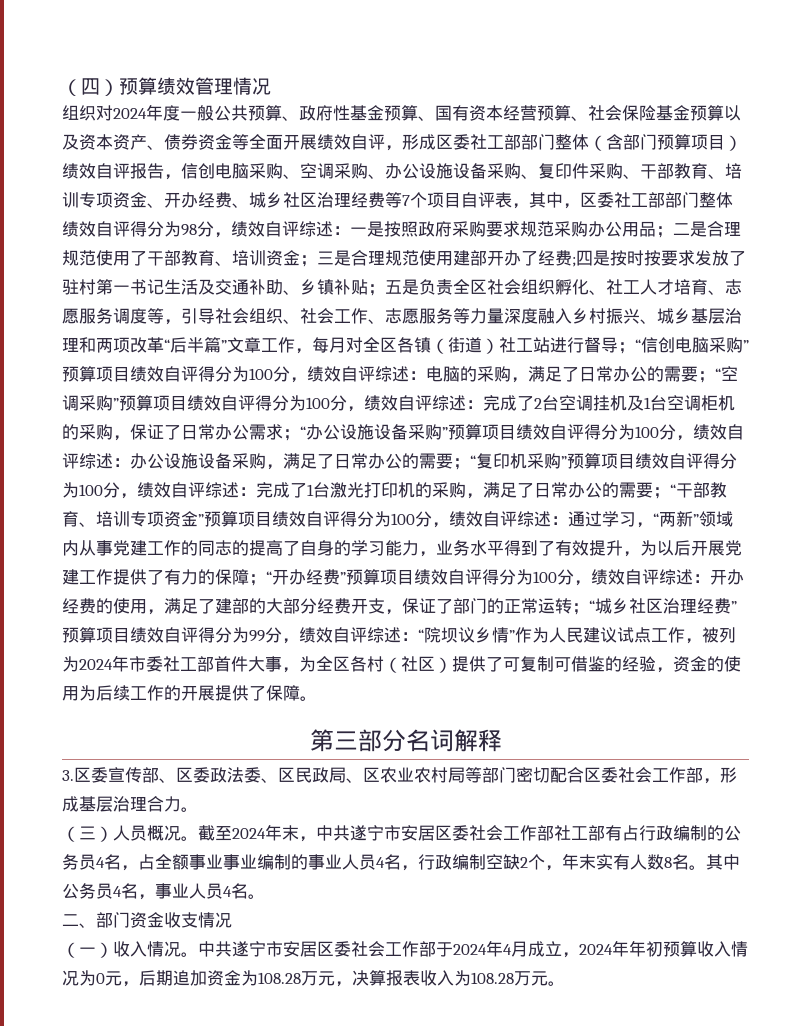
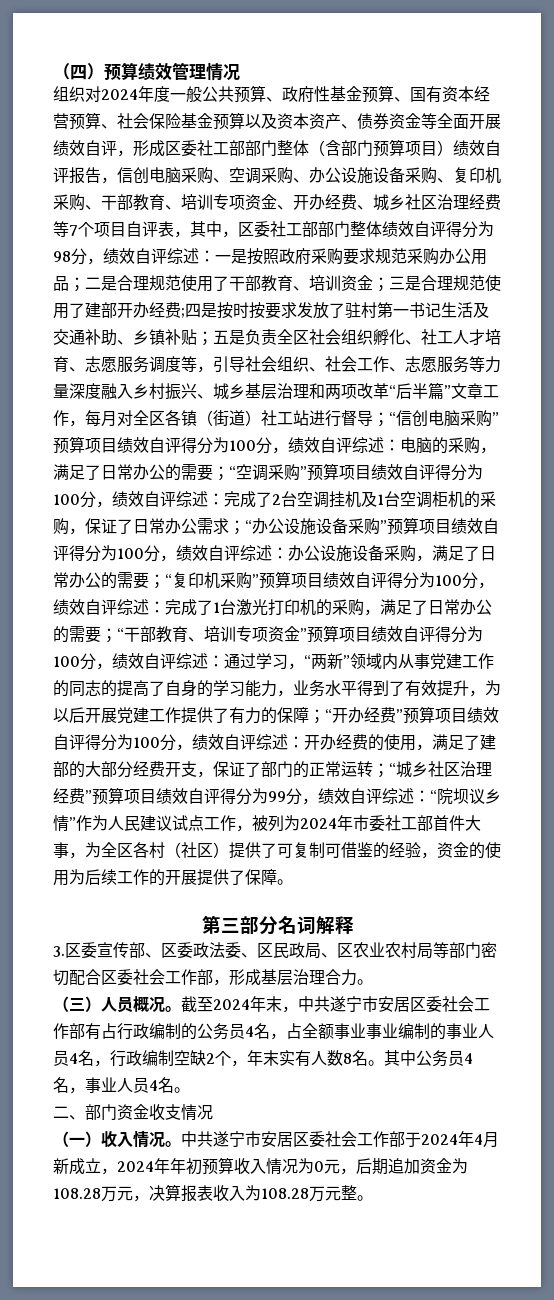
- 组织对2024年度一般公共预算、政府性基金预算、国有资本经营预算、社会保险基金预算以及资本资产、债券资金等全面开展绩效自评，形成区委社工部部门整体（含部门预算项目）绩效自评报告，信创电脑采购、空调采购、办公设施设备采购、复印件采购、干部教育、培训专项资金、开办经费、城乡社区治理经费等7个项目自评表，其中，区委社工部部门整体绩效自评得分为98分，绩效自评综述：
+ 组织对2024年度一般公共预算、政府性基金预算、国有资本经营预算、社会保险基金预算以及资本资产、债券资金等全面开展绩效自评，形成区委社工部部门整体（含部门预算项目）绩效自评报告，信创电脑采购、空调采购、办公设施设备采购、复印机采购、干部教育、培训专项资金、开办经费、城乡社区治理经费等7个项目自评表，其中，区委社工部部门整体绩效自评得分为98分，绩效自评综述：
- 三是合理规范使用建部开办了经费;
+ 三是合理规范使用了建部开办经费;
- 截至2024年末，中共遂宁市安居区委社会工作部社工部有占行政编制的公务员4名，占全额事业事业编制的事业人员4名，行政编制空缺2个，年末实有人数8名。
+ 截至2024年末，中共遂宁市安居区委社会工作部有占行政编制的公务员4名，占全额事业事业编制的事业人员4名，行政编制空缺2个，年末实有人数8名。
- 中共遂宁市安居区委社会工作部于2024年4月成立，2024年年初预算收入情况为0元，后期追加资金为108.28万元，决算报表收入为108.28万元。
+ 中共遂宁市安居区委社会工作部于2024年4月新成立，2024年年初预算收入情况为0元，后期追加资金为108.28万元，决算报表收入为108.28万元整。

